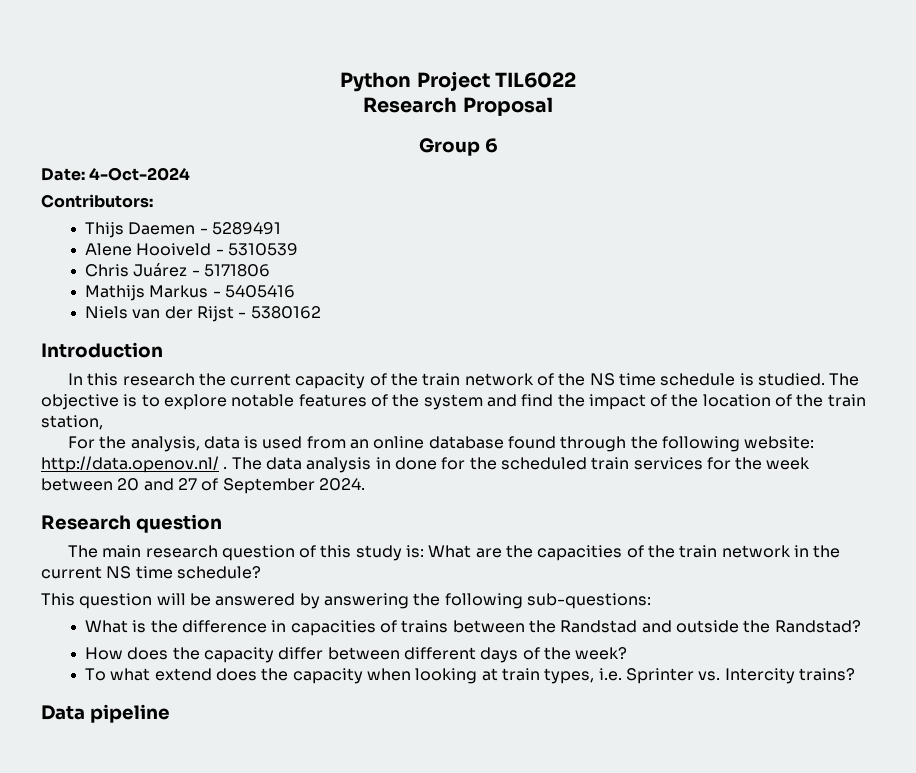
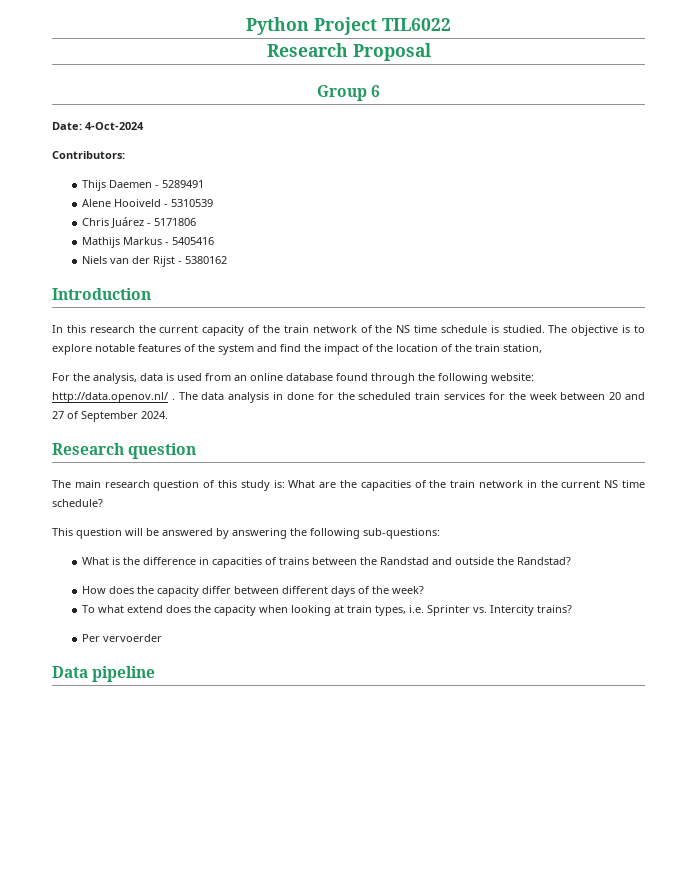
+ Per vervoerder

